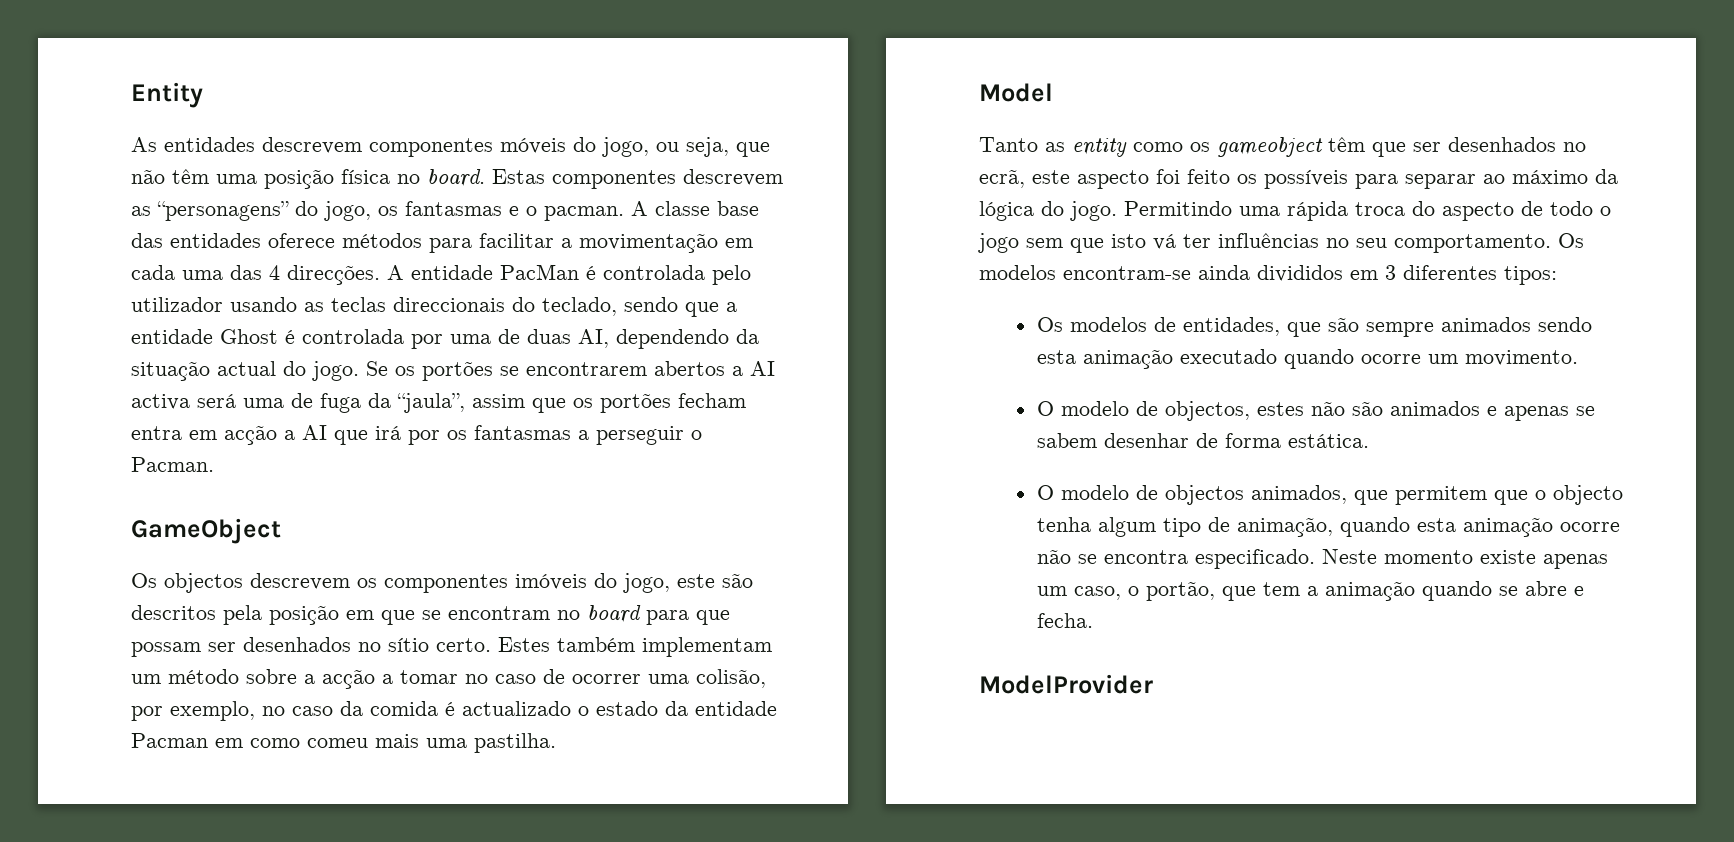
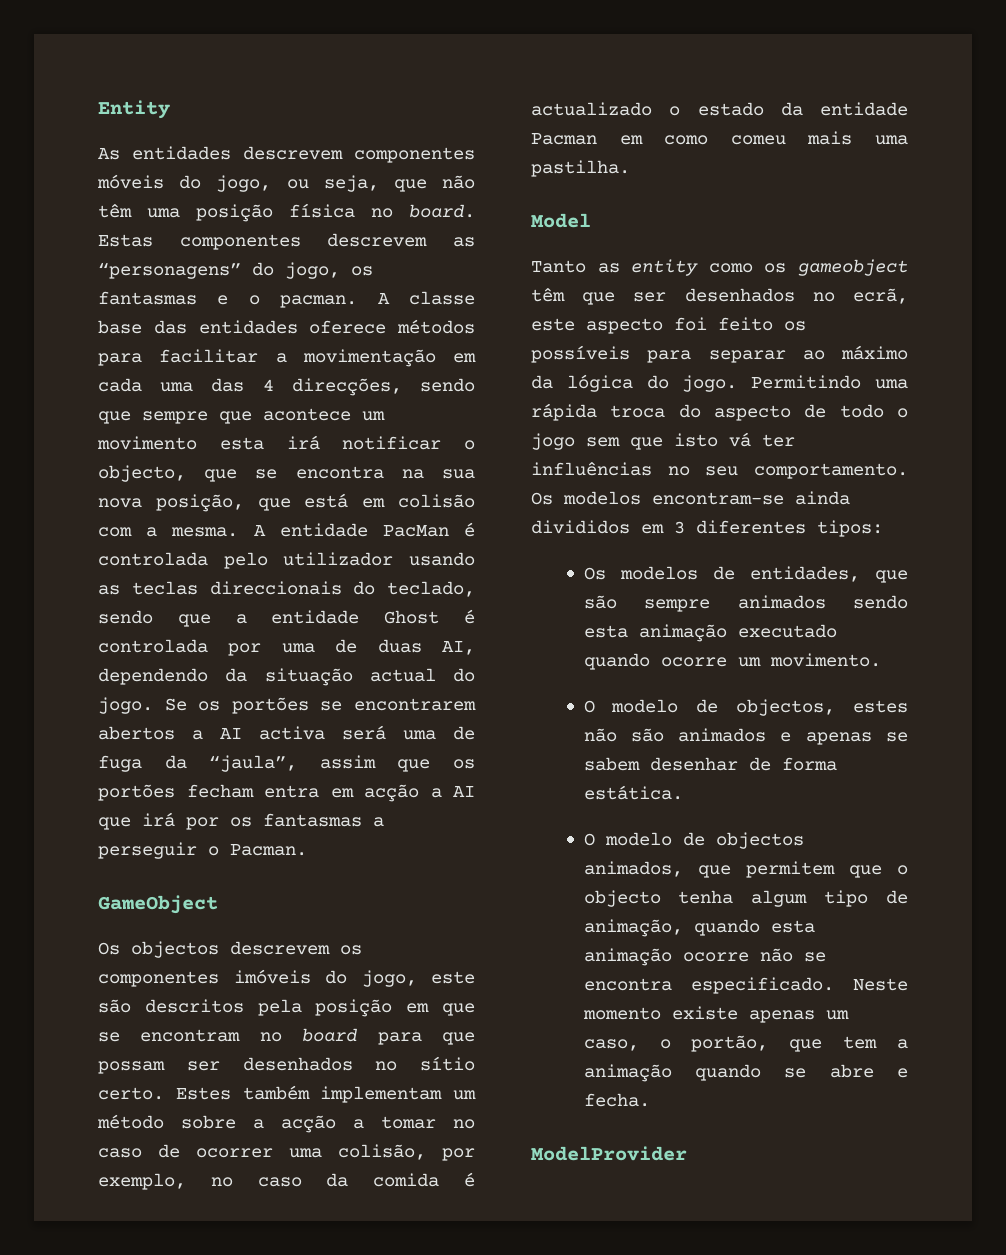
- A classe base das entidades oferece métodos para facilitar a movimentação em cada uma das 4 direcções.
+ A classe base das entidades oferece métodos para facilitar a movimentação em cada uma das 4 direcções, sendo que sempre que acontece um movimento esta irá notificar o objecto, que se encontra na sua nova posição, que está em colisão com a mesma.

